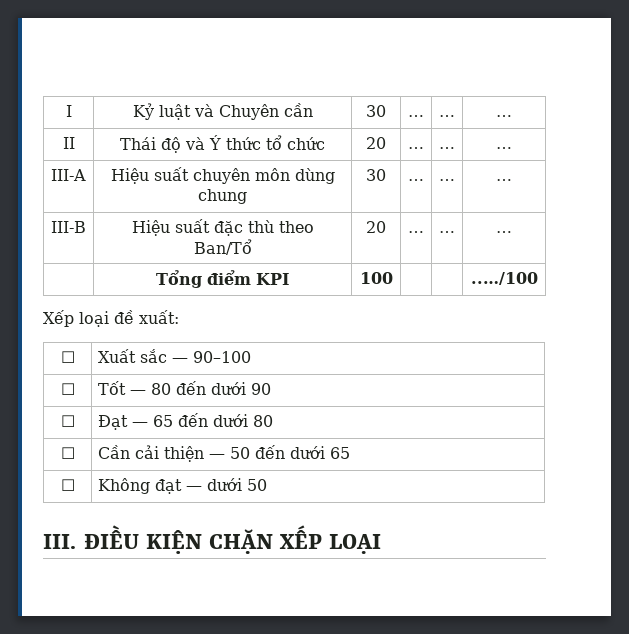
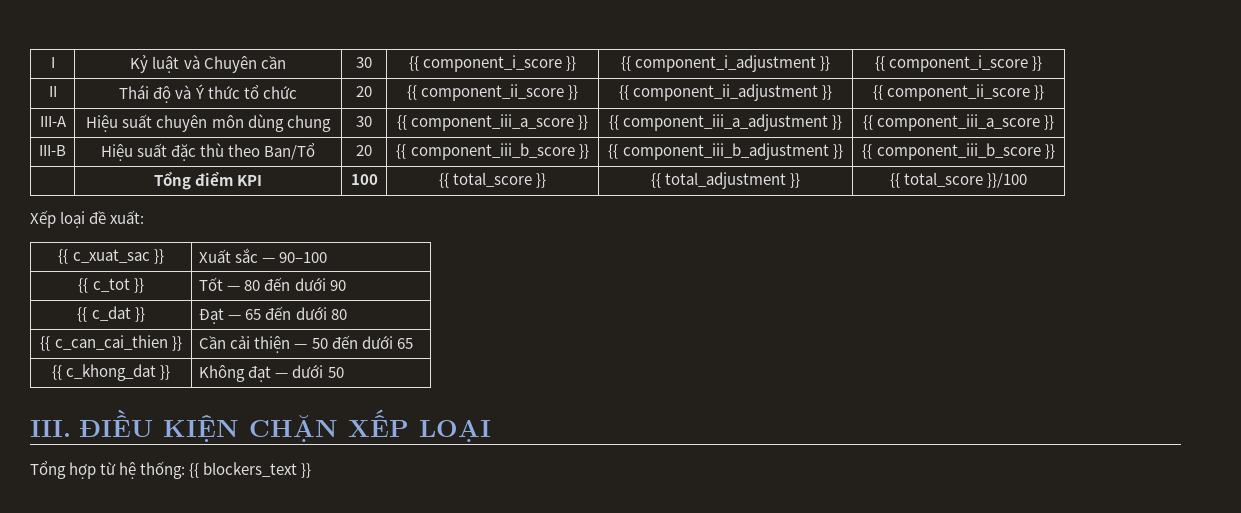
- I | Kỷ luật và Chuyên cần | 30 | … | … | …
+ I | Kỷ luật và Chuyên cần | 30 | {{ component_i_score }} | {{ component_i_adjustment }} | {{ component_i_score }}
- II | Thái độ và Ý thức tổ chức | 20 | … | … | …
+ II | Thái độ và Ý thức tổ chức | 20 | {{ component_ii_score }} | {{ component_ii_adjustment }} | {{ component_ii_score }}
- III-A | Hiệu suất chuyên môn dùng chung | 30 | … | … | …
+ III-A | Hiệu suất chuyên môn dùng chung | 30 | {{ component_iii_a_score }} | {{ component_iii_a_adjustment }} | {{ component_iii_a_score }}
- III-B | Hiệu suất đặc thù theo Ban/Tổ | 20 | … | … | …
- | Tổng điểm KPI | 100 | | | ..…/100
+ III-B | Hiệu suất đặc thù theo Ban/Tổ | 20 | {{ component_iii_b_score }} | {{ component_iii_b_adjustment }} | {{ component_iii_b_score }}
+ | Tổng điểm KPI | 100 | {{ total_score }} | {{ total_adjustment }} | {{ total_score }}/100
- ☐ | Xuất sắc — 90–100
+ {{ c_xuat_sac }} | Xuất sắc — 90–100
- ☐ | Tốt — 80 đến dưới 90
+ {{ c_tot }} | Tốt — 80 đến dưới 90
- ☐ | Đạt — 65 đến dưới 80
+ {{ c_dat }} | Đạt — 65 đến dưới 80
- ☐ | Cần cải thiện — 50 đến dưới 65
+ {{ c_can_cai_thien }} | Cần cải thiện — 50 đến dưới 65
- ☐ | Không đạt — dưới 50
+ {{ c_khong_dat }} | Không đạt — dưới 50
+ Tổng hợp từ hệ thống: {{ blockers_text }}

